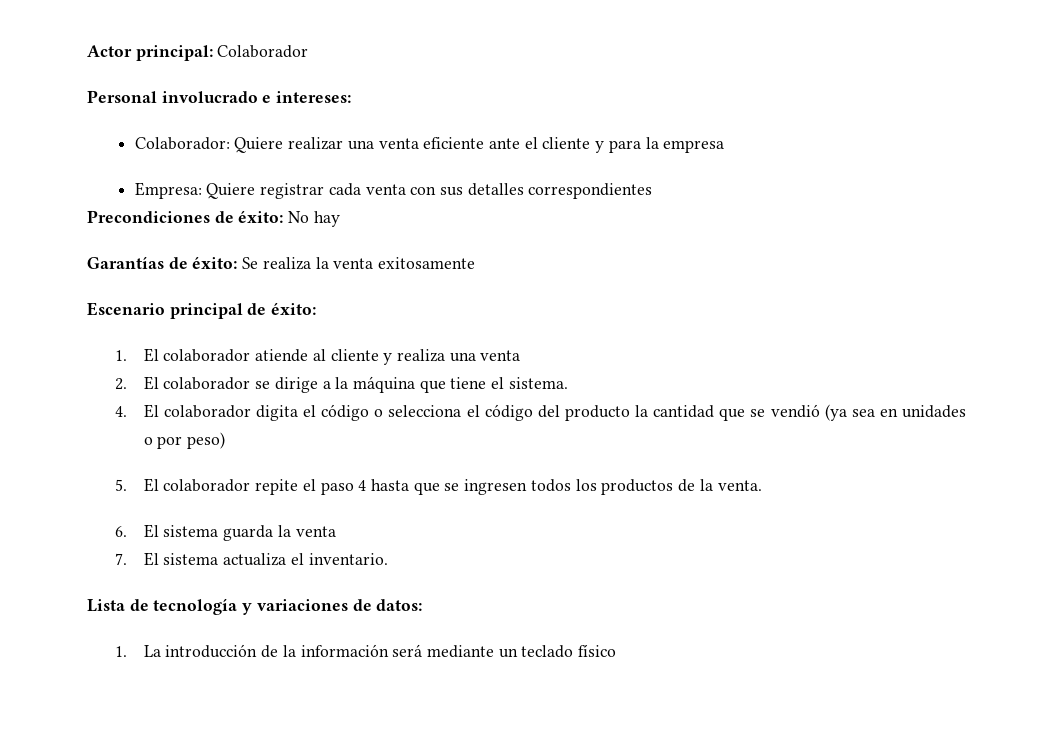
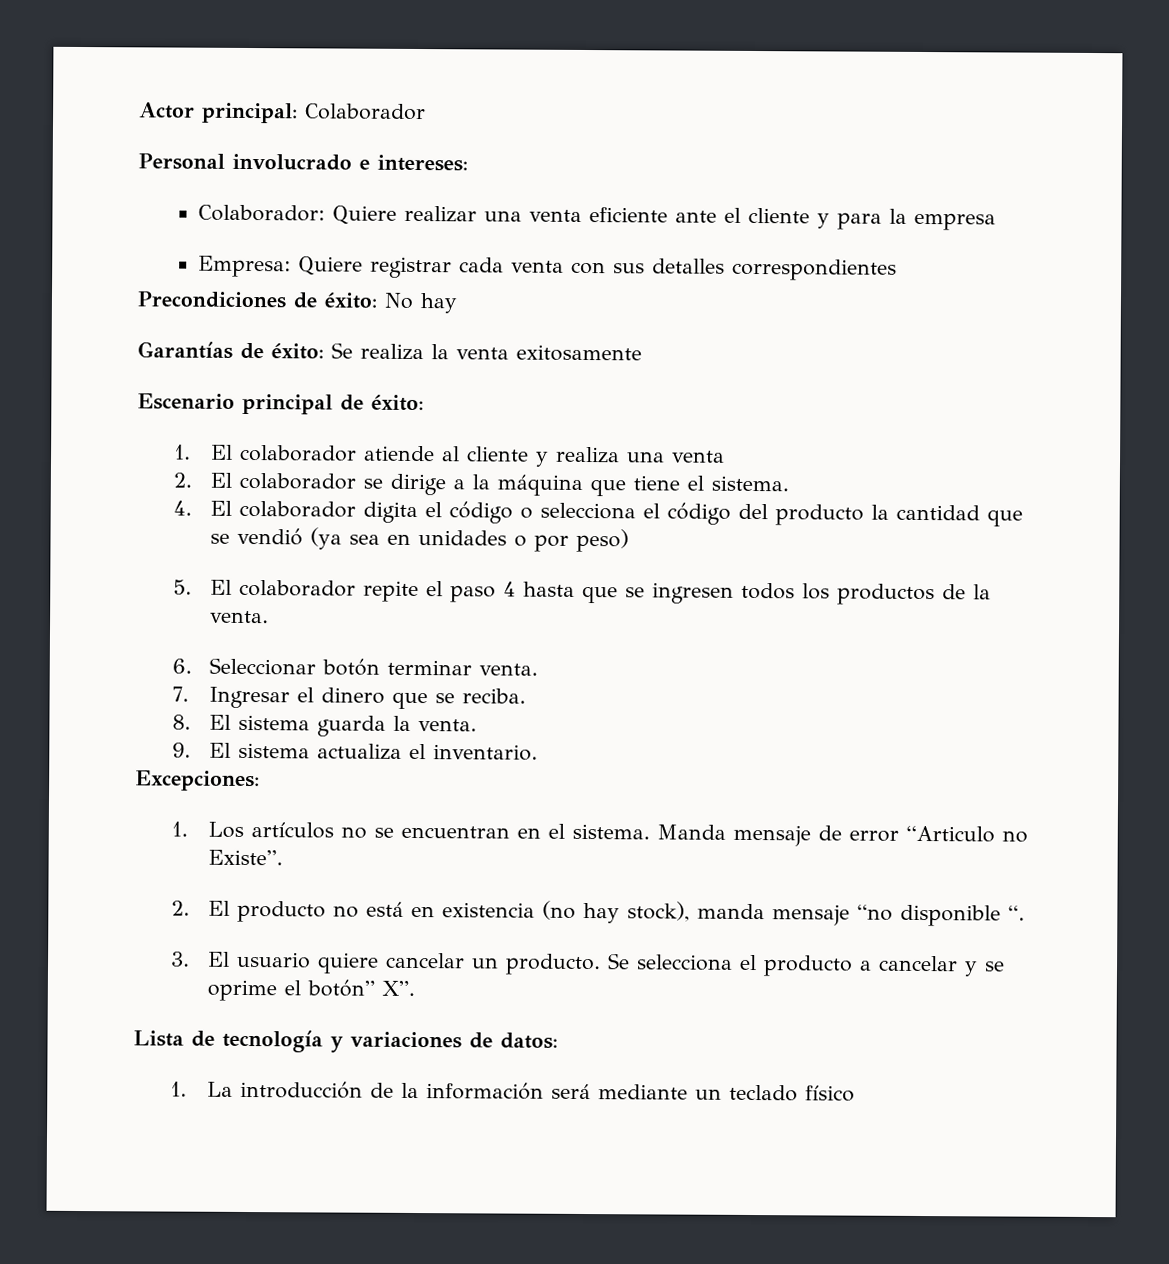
- 6. El sistema guarda la venta
- 7. El sistema actualiza el inventario.
+ 6. Seleccionar botón terminar venta.
+ 7. Ingresar el dinero que se reciba.
+ 8. El sistema guarda la venta.
+ 9. El sistema actualiza el inventario.
+ Excepciones:
+ 1. Los artículos no se encuentran en el sistema. Manda mensaje de error “Articulo no Existe”.
+ 2. El producto no está en existencia (no hay stock), manda mensaje “no disponible “.
+ 3. El usuario quiere cancelar un producto. Se selecciona el producto a cancelar y se oprime el botón” X”.

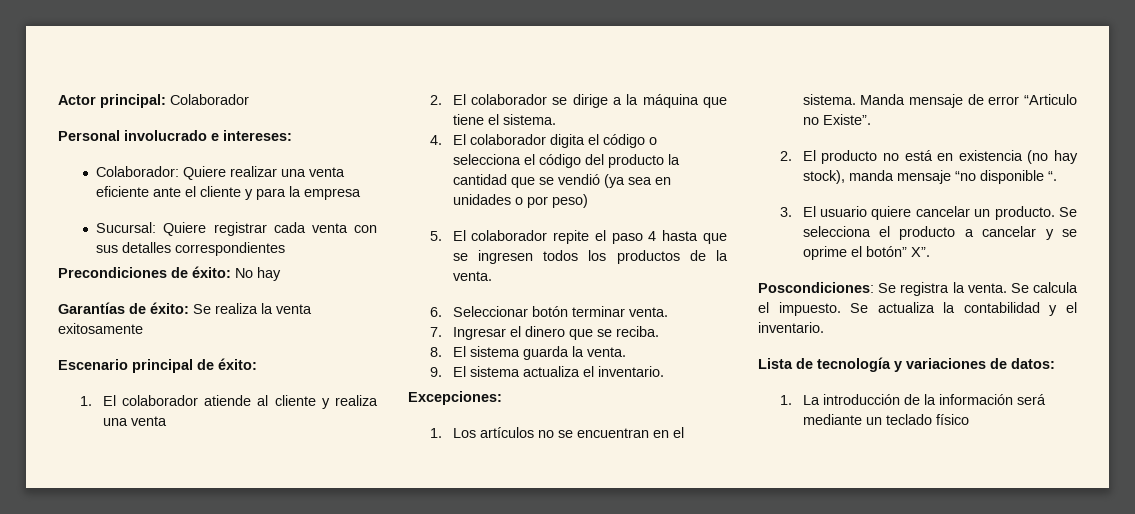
- Empresa: Quiere registrar cada venta con sus detalles correspondientes
+ Sucursal: Quiere registrar cada venta con sus detalles correspondientes
+ Poscondiciones: Se registra la venta. Se calcula el impuesto. Se actualiza la contabilidad y el inventario.

